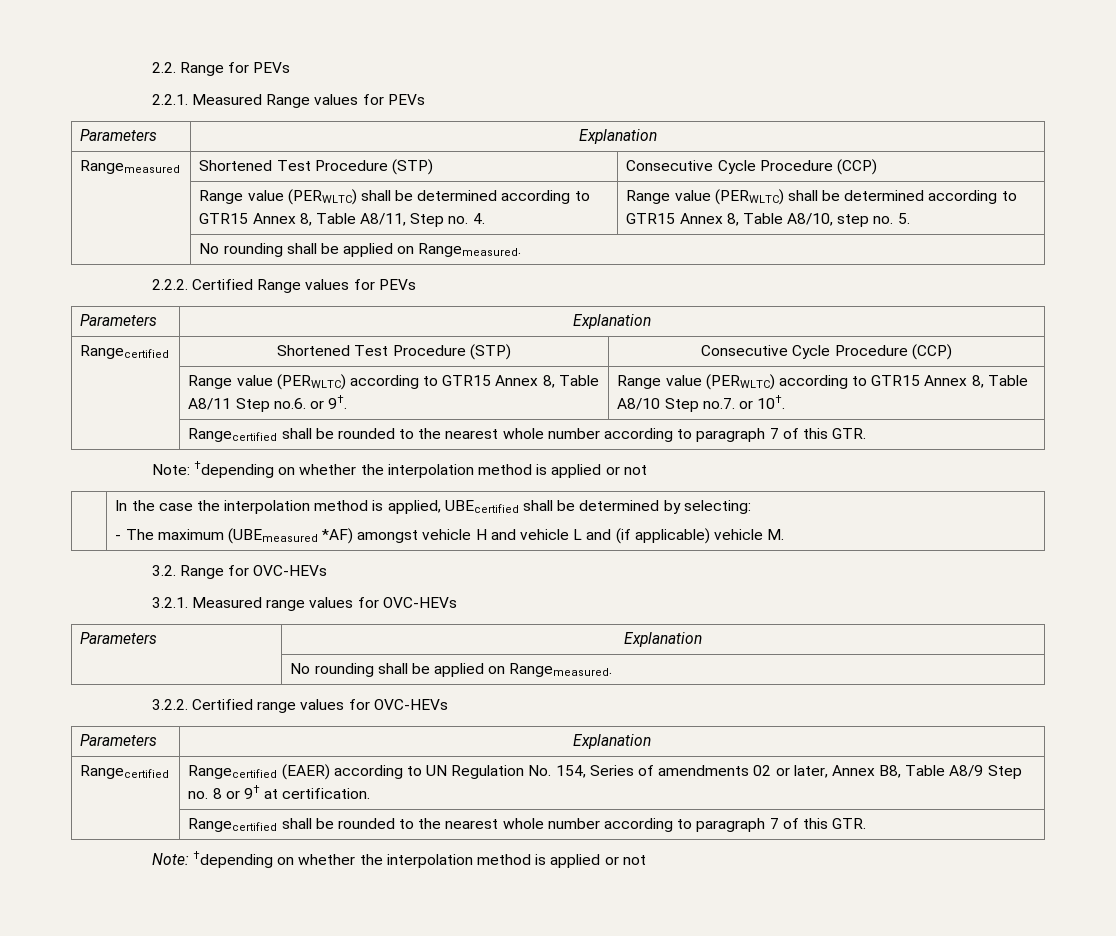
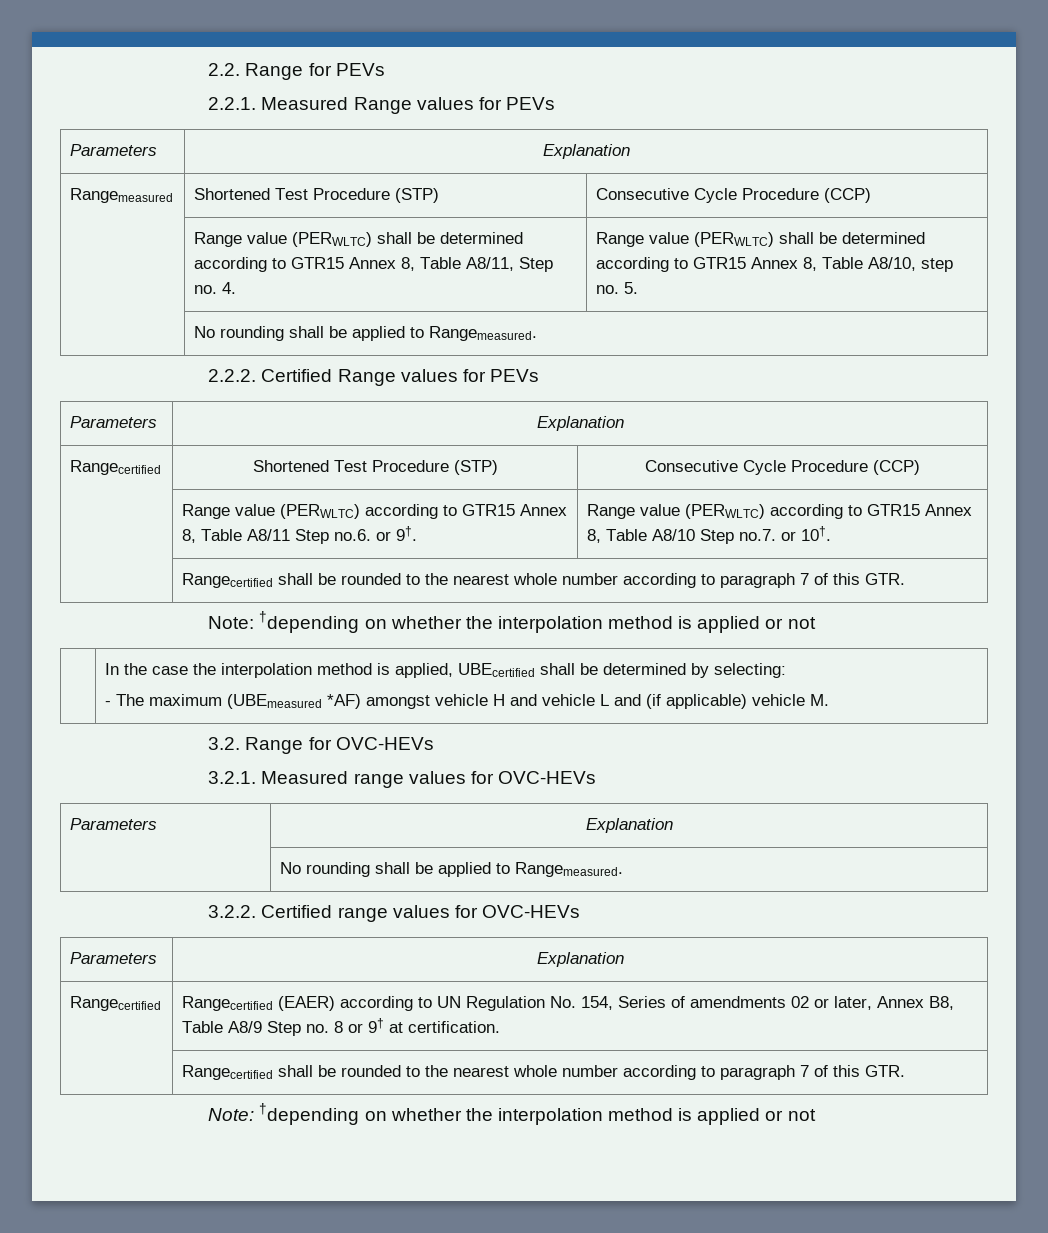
  | Range value (PERWLTC) shall be determined according to GTR15 Annex 8, Table A8/11, Step no. 4. | Range value (PERWLTC) shall be determined according to GTR15 Annex 8, Table A8/10, step no. 5.
- | No rounding shall be applied on Rangemeasured.
+ | No rounding shall be applied to Rangemeasured.
  3.2.1. Measured range values for OVC-HEVs
  Parameters | Explanation
- | No rounding shall be applied on Rangemeasured.
+ | No rounding shall be applied to Rangemeasured.

